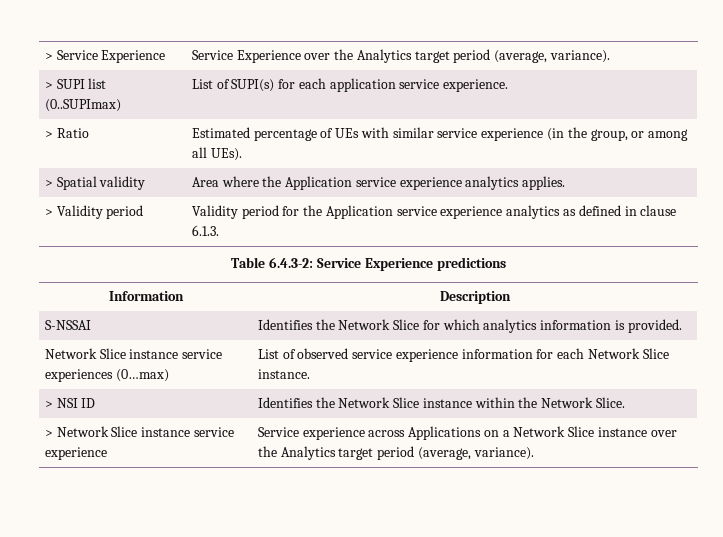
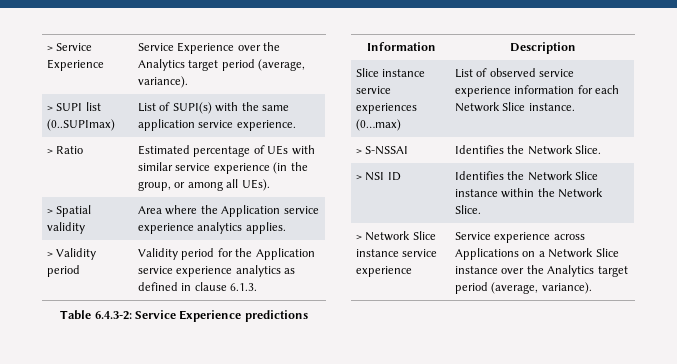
- > SUPI list (0..SUPImax) | List of SUPI(s) for each application service experience.
+ > SUPI list (0..SUPImax) | List of SUPI(s) with the same application service experience.
- S-NSSAI | Identifies the Network Slice for which analytics information is provided.
- Network Slice instance service experiences (0…max) | List of observed service experience information for each Network Slice instance.
+ Slice instance service experiences (0…max) | List of observed service experience information for each Network Slice instance.
+ > S-NSSAI | Identifies the Network Slice.

